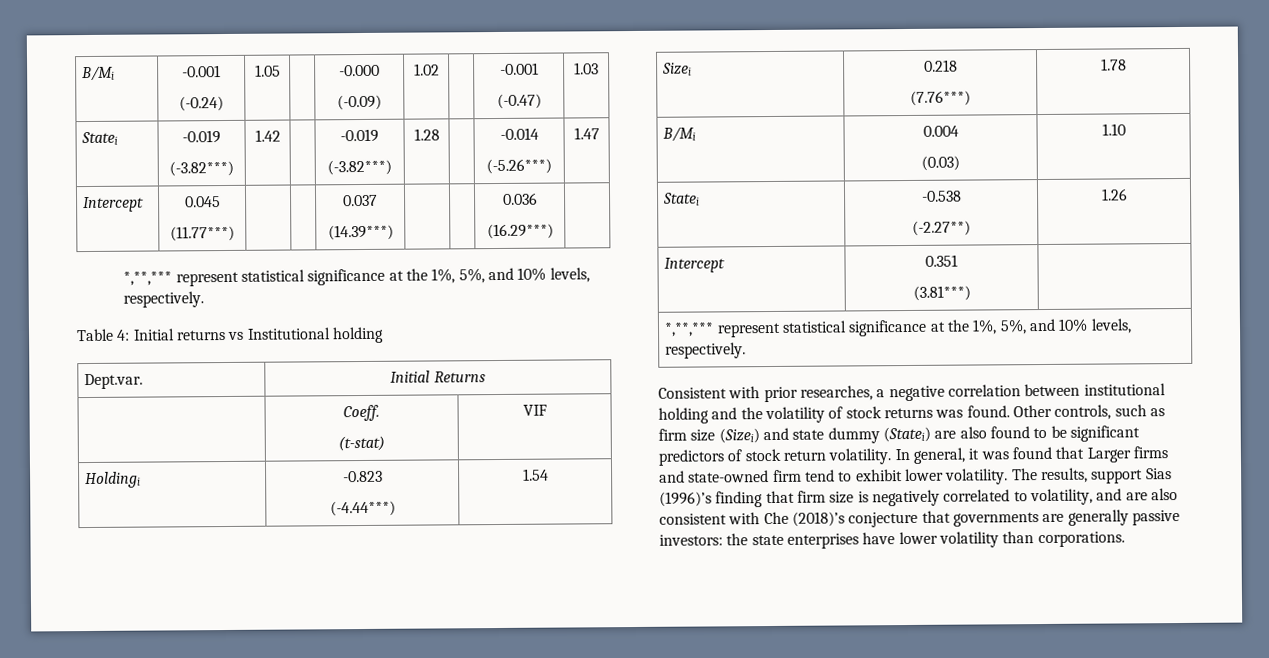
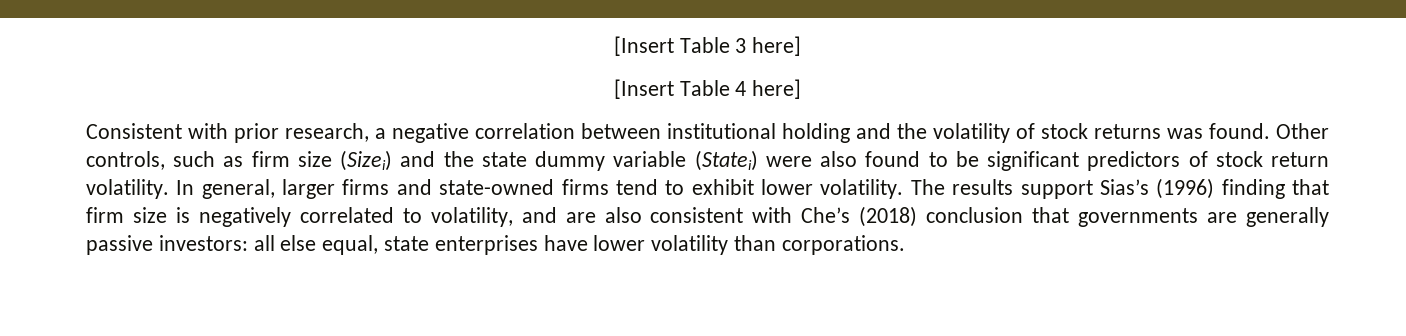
- B/Mi | -0.001
- (-0.24) | 1.05 | | -0.000
- (-0.09) | 1.02 | | -0.001
- (-0.47) | 1.03
- Statei | -0.019
- (-3.82***) | 1.42 | | -0.019
- (-3.82***) | 1.28 | | -0.014
- (-5.26***) | 1.47
- Intercept | 0.045
- (11.77***) | | | 0.037
- (14.39***) | | | 0.036
- (16.29***) |
- *,**,*** represent statistical significance at the 1%, 5%, and 10% levels, respectively.
- Table 4: Initial returns vs Institutional holding
- Dept.var. | Initial Returns
- | Coeff.
- (t-stat) | VIF
- Holdingi | -0.823
- (-4.44***) | 1.54
- Sizei | 0.218
- (7.76***) | 1.78
- B/Mi | 0.004
- (0.03) | 1.10
- Statei | -0.538
- (-2.27**) | 1.26
- Intercept | 0.351
- (3.81***) |
- *,**,*** represent statistical significance at the 1%, 5%, and 10% levels, respectively.
+ [Insert Table 3 here]
+ [Insert Table 4 here]
- Consistent with prior researches, a negative correlation between institutional holding and the volatility of stock returns was found.
+ Consistent with prior research, a negative correlation between institutional holding and the volatility of stock returns was found.
- Other controls, such as firm size (Sizei) and state dummy (Statei) are also found to be significant predictors of stock return volatility.
+ Other controls, such as firm size (Sizei) and the state dummy variable (Statei) were also found to be significant predictors of stock return volatility.
- In general, it was found that Larger firms and state-owned firm tend to exhibit lower volatility.
+ In general, larger firms and state-owned firms tend to exhibit lower volatility.
- The results, support Sias (1996)’s finding that firm size is negatively correlated to volatility, and are also consistent with Che (2018)’s conjecture that governments are generally passive investors: the state enterprises have lower volatility than corporations.
+ The results support Sias’s (1996) finding that firm size is negatively correlated to volatility, and are also consistent with Che’s (2018) conclusion that governments are generally passive investors: all else equal, state enterprises have lower volatility than corporations.

